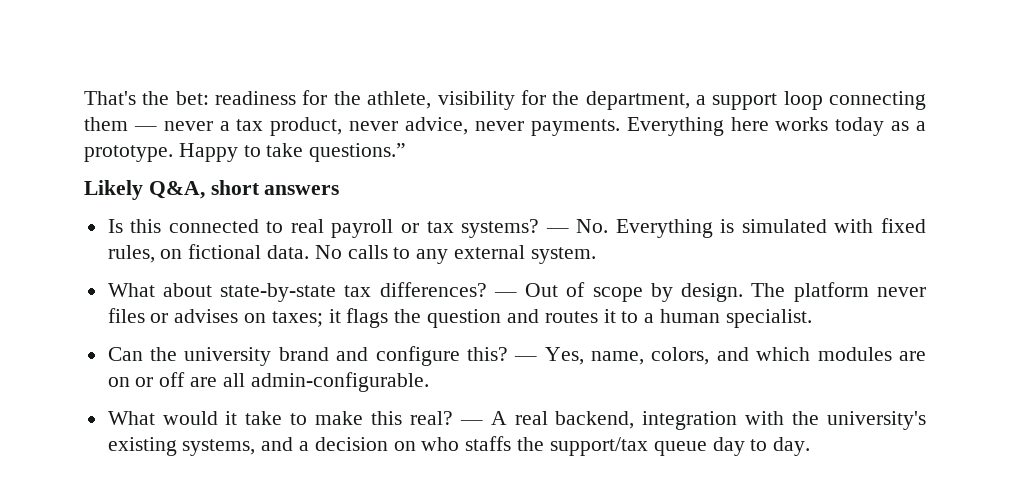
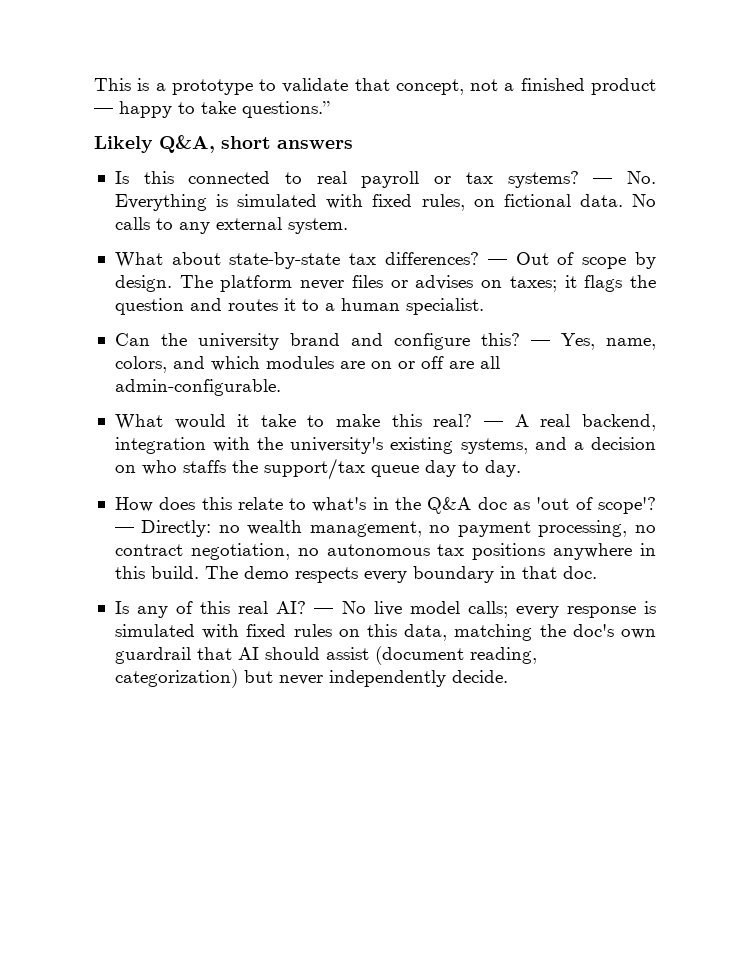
- That's the bet: readiness for the athlete, visibility for the department, a support loop connecting them — never a tax product, never advice, never payments. Everything here works today as a prototype. Happy to take questions.”
+ This is a prototype to validate that concept, not a finished product — happy to take questions.”
+ How does this relate to what's in the Q&A doc as 'out of scope'? — Directly: no wealth management, no payment processing, no contract negotiation, no autonomous tax positions anywhere in this build. The demo respects every boundary in that doc.
+ Is any of this real AI? — No live model calls; every response is simulated with fixed rules on this data, matching the doc's own guardrail that AI should assist (document reading, categorization) but never independently decide.

